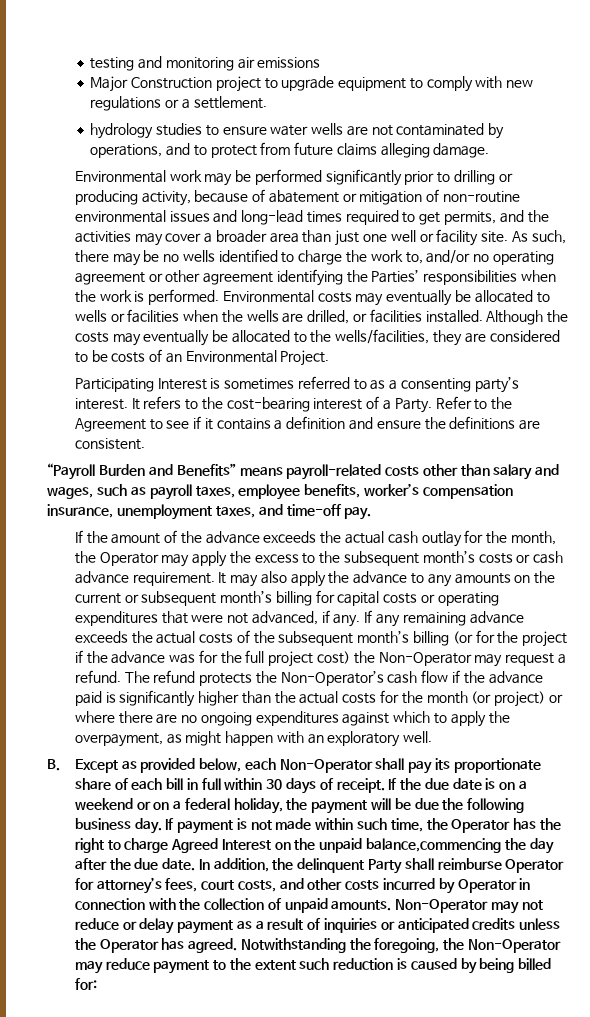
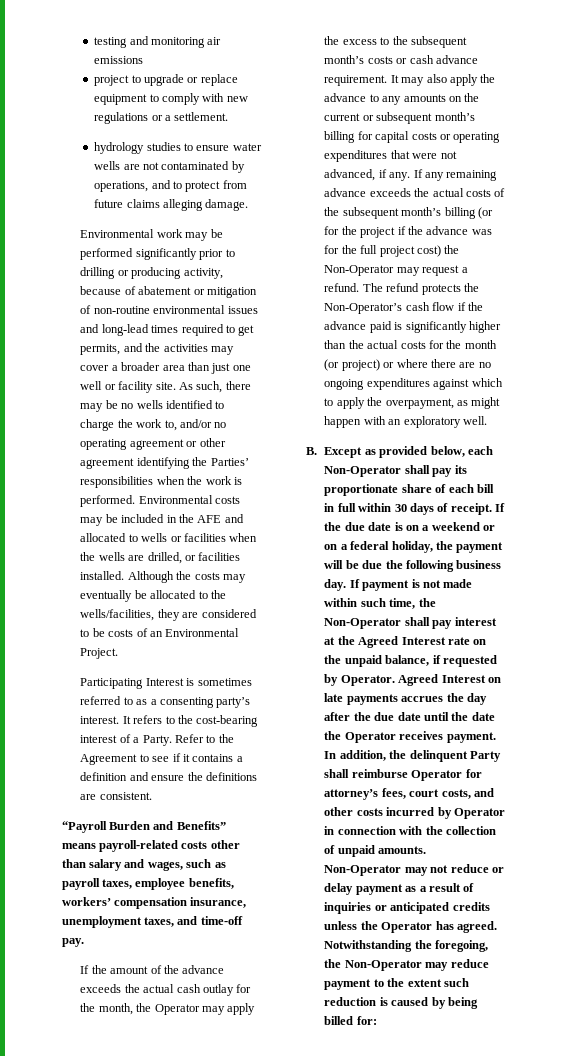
- Major Construction project to upgrade equipment to comply with new regulations or a settlement.
+ project to upgrade or replace equipment to comply with new regulations or a settlement.
- Environmental costs may eventually be allocated to wells or facilities when the wells are drilled, or facilities installed.
+ Environmental costs may be included in the AFE and allocated to wells or facilities when the wells are drilled, or facilities installed.
- “Payroll Burden and Benefits” means payroll-related costs other than salary and wages, such as payroll taxes, employee benefits, worker’s compensation insurance, unemployment taxes, and time-off pay.
+ “Payroll Burden and Benefits” means payroll-related costs other than salary and wages, such as payroll taxes, employee benefits, workers’ compensation insurance, unemployment taxes, and time-off pay.
- If payment is not made within such time, the Operator has the right to charge Agreed Interest on the unpaid balance,commencing the day after the due date.
+ If payment is not made within such time, the Non-Operator shall pay interest at the Agreed Interest rate on the unpaid balance, if requested by Operator. Agreed Interest on late payments accrues the day after the due date until the date the Operator receives payment.

